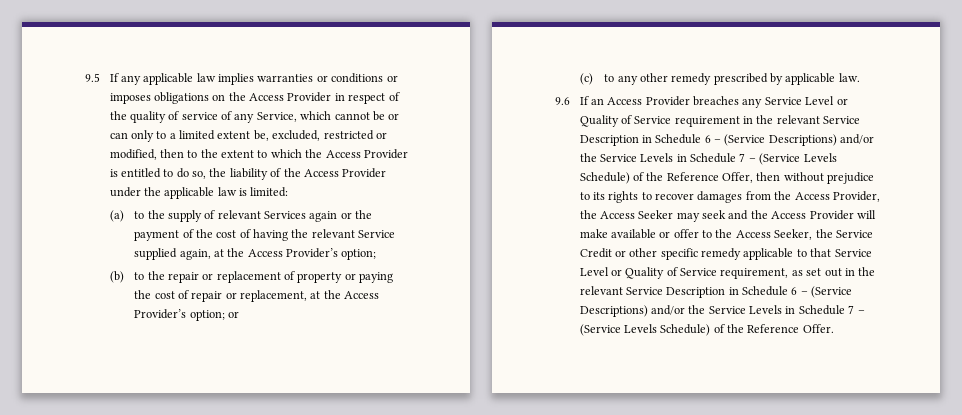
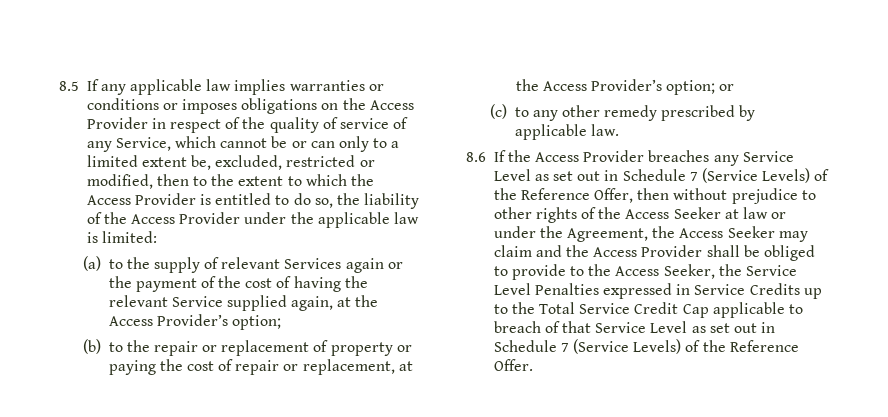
- 9.5 If any applicable law implies warranties or conditions or imposes obligations on the Access Provider in respect of the quality of service of any Service, which cannot be or can only to a limited extent be, excluded, restricted or modified, then to the extent to which the Access Provider is entitled to do so, the liability of the Access Provider under the applicable law is limited:
+ 8.5 If any applicable law implies warranties or conditions or imposes obligations on the Access Provider in respect of the quality of service of any Service, which cannot be or can only to a limited extent be, excluded, restricted or modified, then to the extent to which the Access Provider is entitled to do so, the liability of the Access Provider under the applicable law is limited:
- 9.6 If an Access Provider breaches any Service Level or Quality of Service requirement in the relevant Service Description in Schedule 6 – (Service Descriptions) and/or the Service Levels in Schedule 7 – (Service Levels Schedule) of the Reference Offer, then without prejudice to its rights to recover damages from the Access Provider, the Access Seeker may seek and the Access Provider will make available or offer to the Access Seeker, the Service Credit or other specific remedy applicable to that Service Level or Quality of Service requirement, as set out in the relevant Service Description in Schedule 6 – (Service Descriptions) and/or the Service Levels in Schedule 7 – (Service Levels Schedule) of the Reference Offer.
+ 8.6 If the Access Provider breaches any Service Level as set out in Schedule 7 (Service Levels) of the Reference Offer, then without prejudice to other rights of the Access Seeker at law or under the Agreement, the Access Seeker may claim and the Access Provider shall be obliged to provide to the Access Seeker, the Service Level Penalties expressed in Service Credits up to the Total Service Credit Cap applicable to breach of that Service Level as set out in Schedule 7 (Service Levels) of the Reference Offer.

